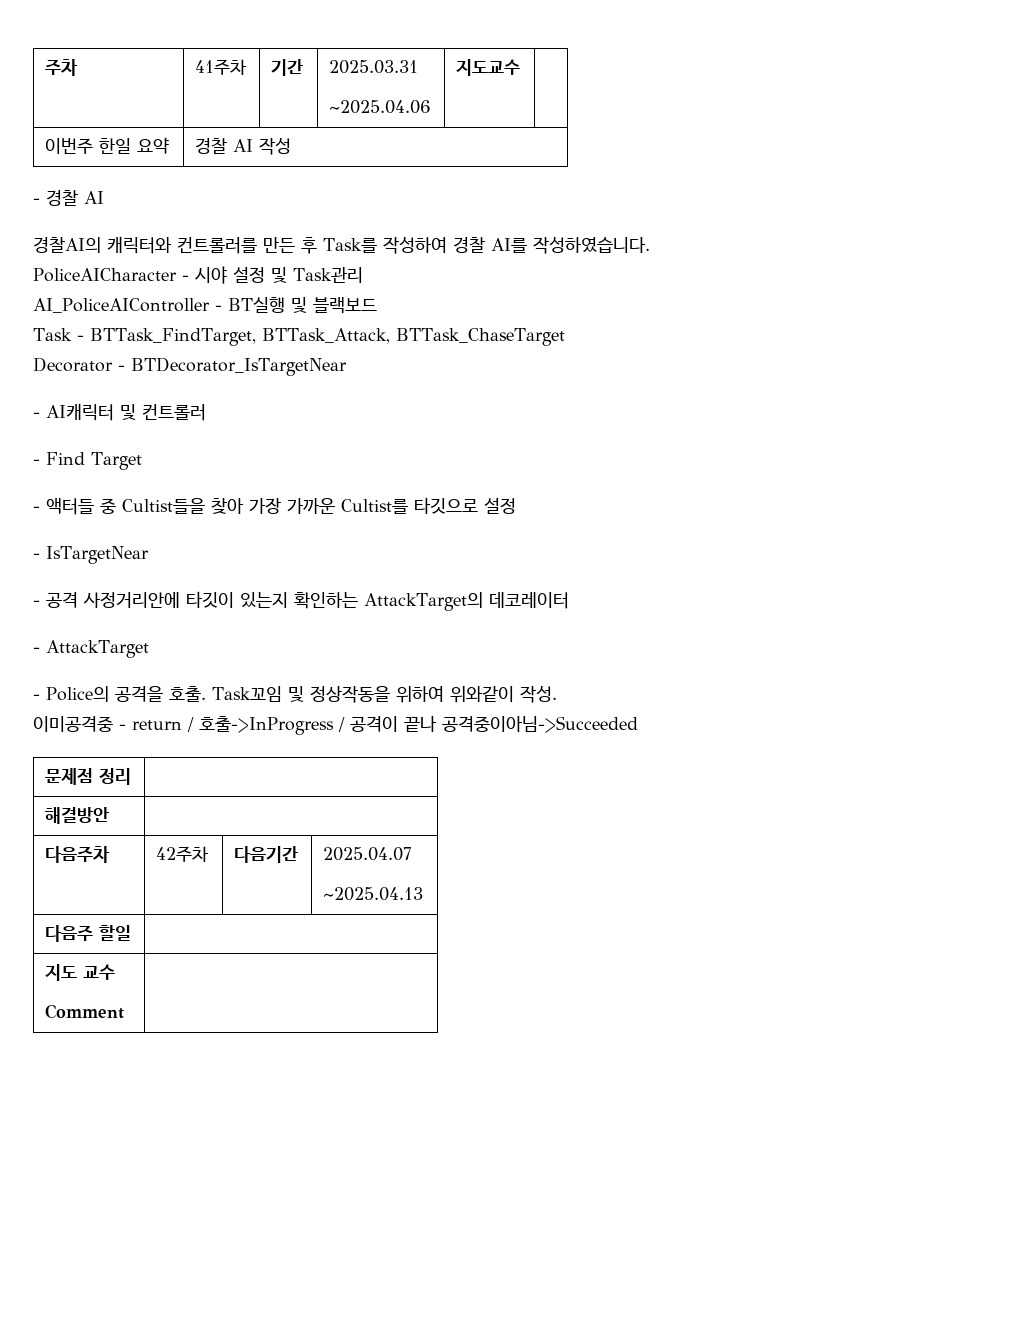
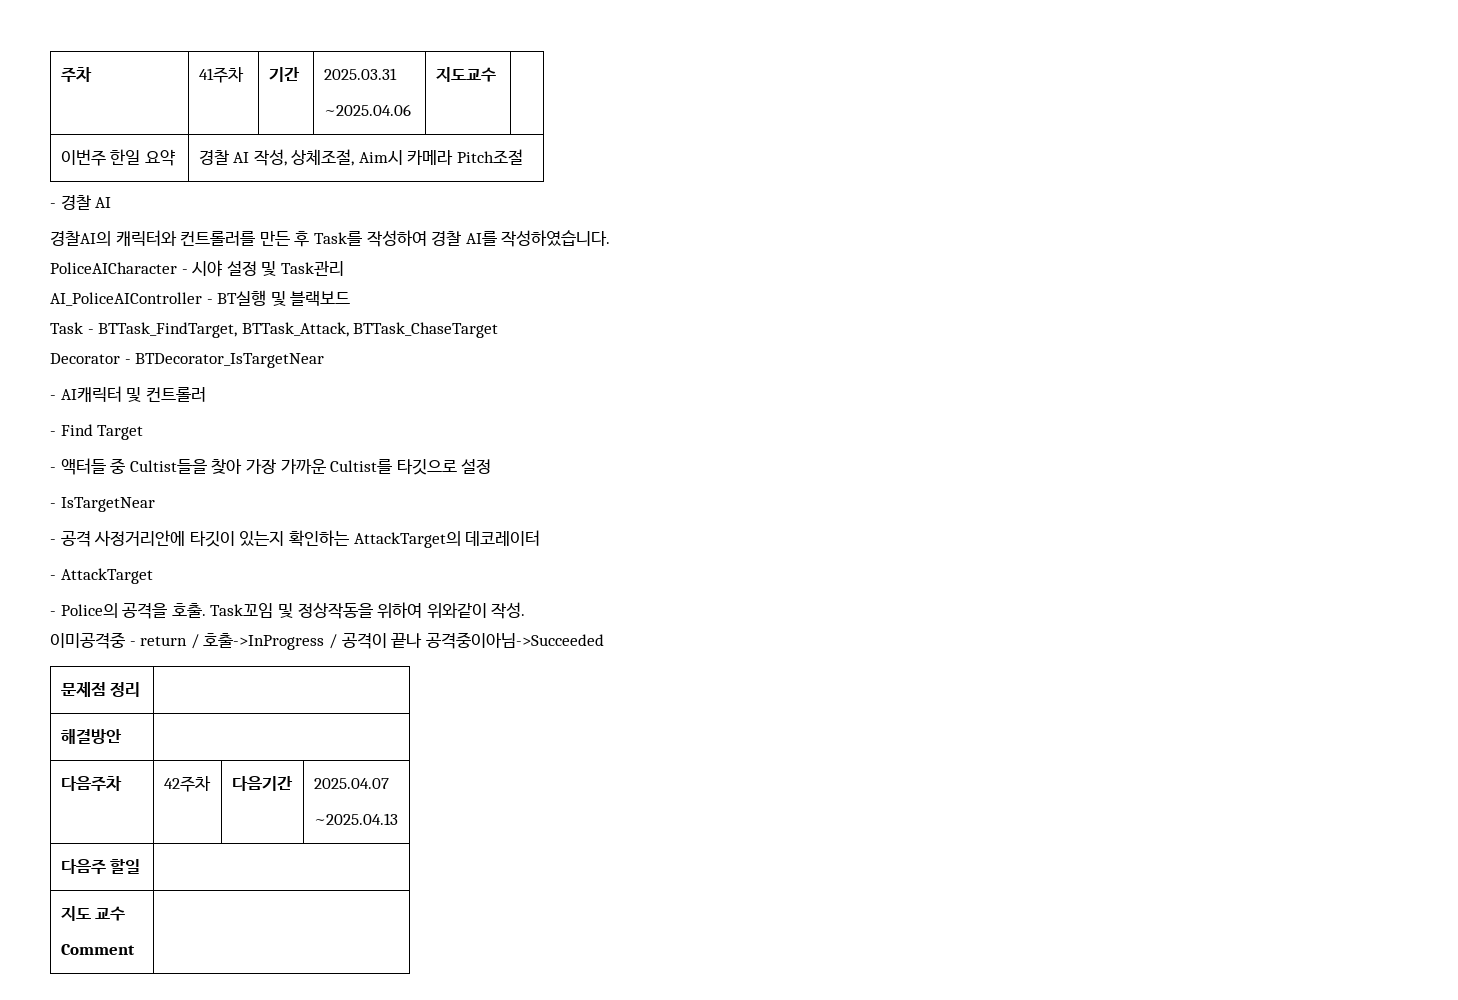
- 이번주 한일 요약 | 경찰 AI 작성
+ 이번주 한일 요약 | 경찰 AI 작성, 상체조절, Aim시 카메라 Pitch조절

